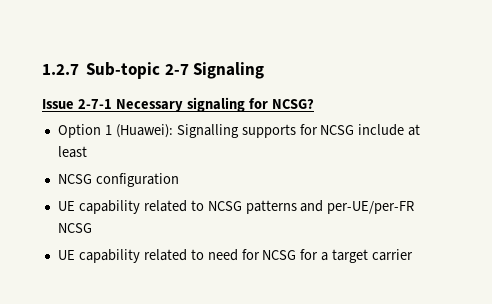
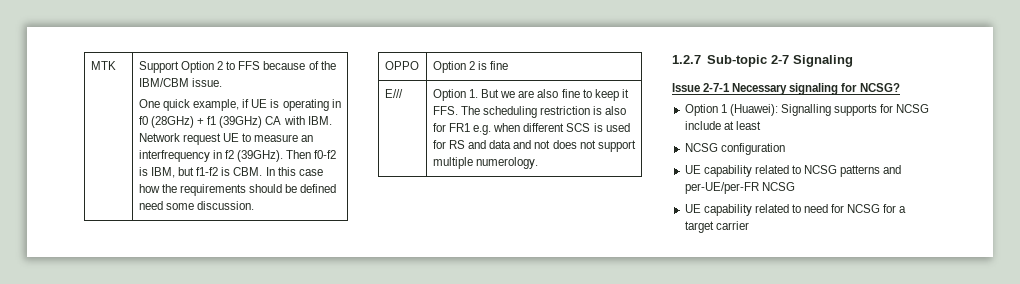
+ MTK | Support Option 2 to FFS because of the IBM/CBM issue.
+ One quick example, if UE is operating in f0 (28GHz) + f1 (39GHz) CA with IBM. Network request UE to measure an interfrequency in f2 (39GHz). Then f0-f2 is IBM, but f1-f2 is CBM. In this case how the requirements should be defined need some discussion.
+ OPPO | Option 2 is fine
+ E/// | Option 1. But we are also fine to keep it FFS. The scheduling restriction is also for FR1 e.g. when different SCS is used for RS and data and not does not support multiple numerology.

